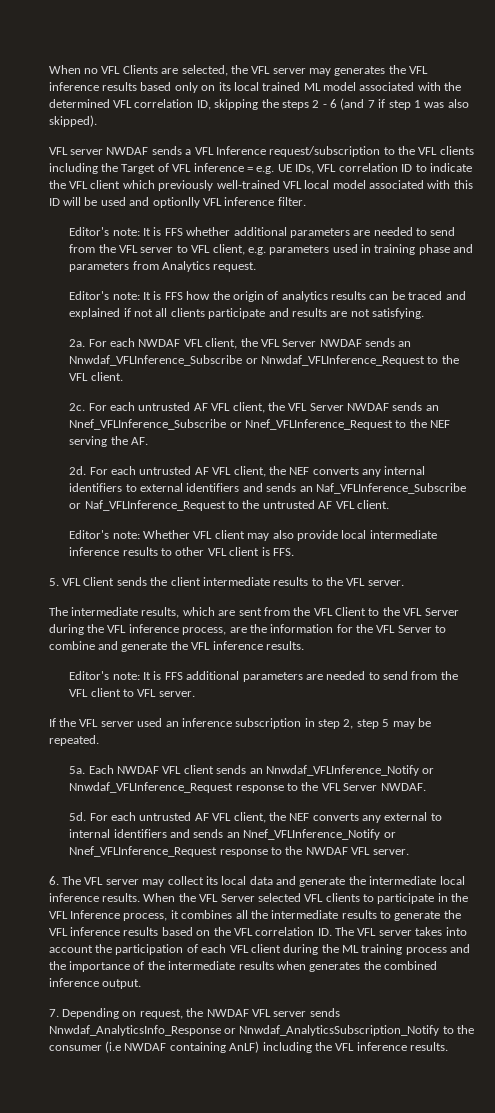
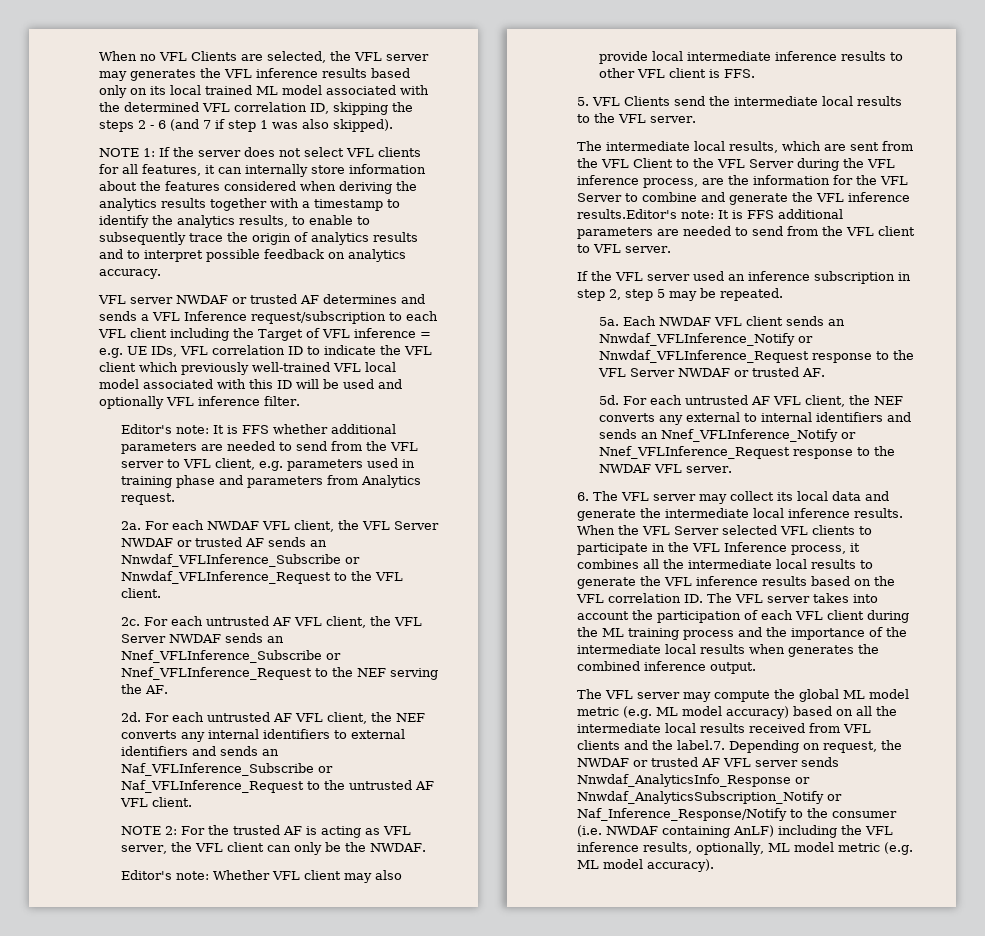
- VFL server NWDAF sends a VFL Inference request/subscription to the VFL clients including the Target of VFL inference = e.g. UE IDs, VFL correlation ID to indicate the VFL client which previously well-trained VFL local model associated with this ID will be used and optionlly VFL inference filter.
+ NOTE 1: If the server does not select VFL clients for all features, it can internally store information about the features considered when deriving the analytics results together with a timestamp to identify the analytics results, to enable to subsequently trace the origin of analytics results and to interpret possible feedback on analytics accuracy.
+ VFL server NWDAF or trusted AF determines and sends a VFL Inference request/subscription to each VFL client including the Target of VFL inference = e.g. UE IDs, VFL correlation ID to indicate the VFL client which previously well-trained VFL local model associated with this ID will be used and optionally VFL inference filter.
- Editor's note: It is FFS how the origin of analytics results can be traced and explained if not all clients participate and results are not satisfying.
- For each NWDAF VFL client, the VFL Server NWDAF sends an Nnwdaf_VFLInference_Subscribe or Nnwdaf_VFLInference_Request to the VFL client.
+ For each NWDAF VFL client, the VFL Server NWDAF or trusted AF sends an Nnwdaf_VFLInference_Subscribe or Nnwdaf_VFLInference_Request to the VFL client.
+ NOTE 2: For the trusted AF is acting as VFL server, the VFL client can only be the NWDAF.
- 5. VFL Client sends the client intermediate results to the VFL server.
+ 5. VFL Clients send the intermediate local results to the VFL server.
- The intermediate results, which are sent from the VFL Client to the VFL Server during the VFL inference process, are the information for the VFL Server to combine and generate the VFL inference results.
- Editor's note: It is FFS additional parameters are needed to send from the VFL client to VFL server.
+ The intermediate local results, which are sent from the VFL Client to the VFL Server during the VFL inference process, are the information for the VFL Server to combine and generate the VFL inference results.Editor's note: It is FFS additional parameters are needed to send from the VFL client to VFL server.
- Each NWDAF VFL client sends an Nnwdaf_VFLInference_Notify or Nnwdaf_VFLInference_Request response to the VFL Server NWDAF.
+ Each NWDAF VFL client sends an Nnwdaf_VFLInference_Notify or Nnwdaf_VFLInference_Request response to the VFL Server NWDAF or trusted AF.
- When the VFL Server selected VFL clients to participate in the VFL Inference process, it combines all the intermediate results to generate the VFL inference results based on the VFL correlation ID. The VFL server takes into account the participation of each VFL client during the ML training process and the importance of the intermediate results when generates the combined inference output.
+ When the VFL Server selected VFL clients to participate in the VFL Inference process, it combines all the intermediate local results to generate the VFL inference results based on the VFL correlation ID. The VFL server takes into account the participation of each VFL client during the ML training process and the importance of the intermediate local results when generates the combined inference output.
- 7. Depending on request, the NWDAF VFL server sends Nnwdaf_AnalyticsInfo_Response or Nnwdaf_AnalyticsSubscription_Notify to the consumer (i.e NWDAF containing AnLF) including the VFL inference results.
+ The VFL server may compute the global ML model metric (e.g. ML model accuracy) based on all the intermediate local results received from VFL clients and the label.7. Depending on request, the NWDAF or trusted AF VFL server sends Nnwdaf_AnalyticsInfo_Response or Nnwdaf_AnalyticsSubscription_Notify or Naf_Inference_Response/Notify to the consumer (i.e. NWDAF containing AnLF) including the VFL inference results, optionally, ML model metric (e.g. ML model accuracy).

